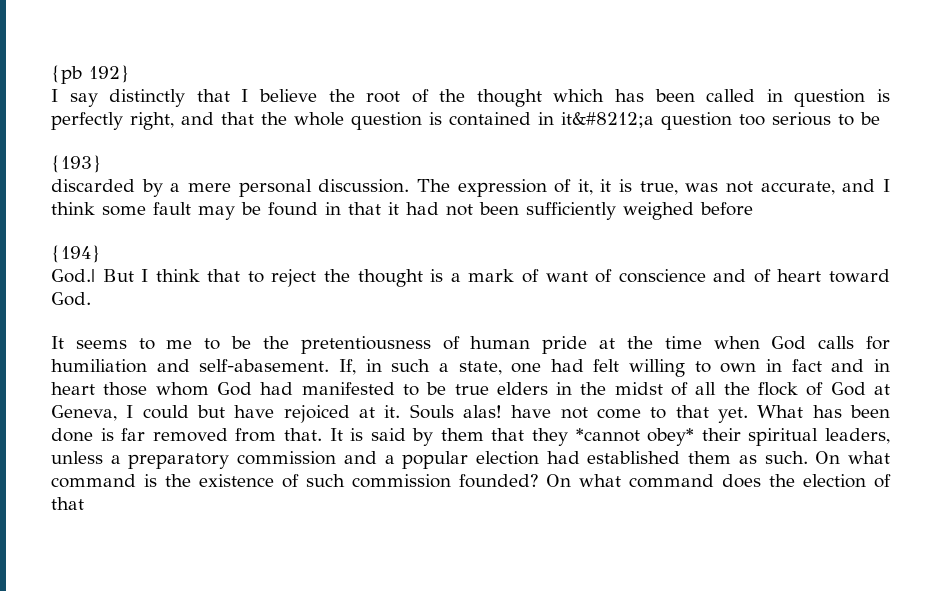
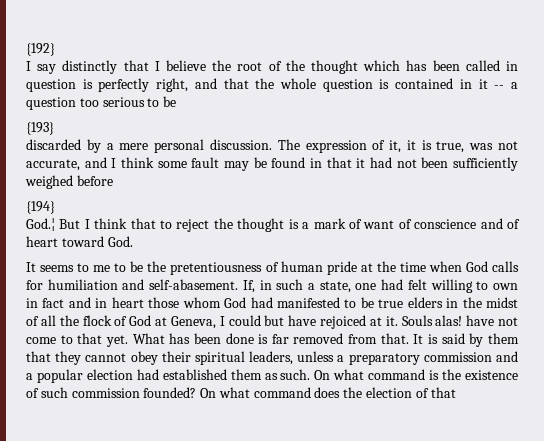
- {pb 192}
+ {192}
- I say distinctly that I believe the root of the thought which has been called in question is perfectly right, and that the whole question is contained in it&#8212;a question too serious to be
+ I say distinctly that I believe the root of the thought which has been called in question is perfectly right, and that the whole question is contained in it -- a question too serious to be
- God.| But I think that to reject the thought is a mark of want of conscience and of heart toward God.
+ God.¦ But I think that to reject the thought is a mark of want of conscience and of heart toward God.
- It is said by them that they *cannot obey* their spiritual leaders, unless a preparatory commission and a popular election had established them as such.
+ It is said by them that they cannot obey their spiritual leaders, unless a preparatory commission and a popular election had established them as such.

